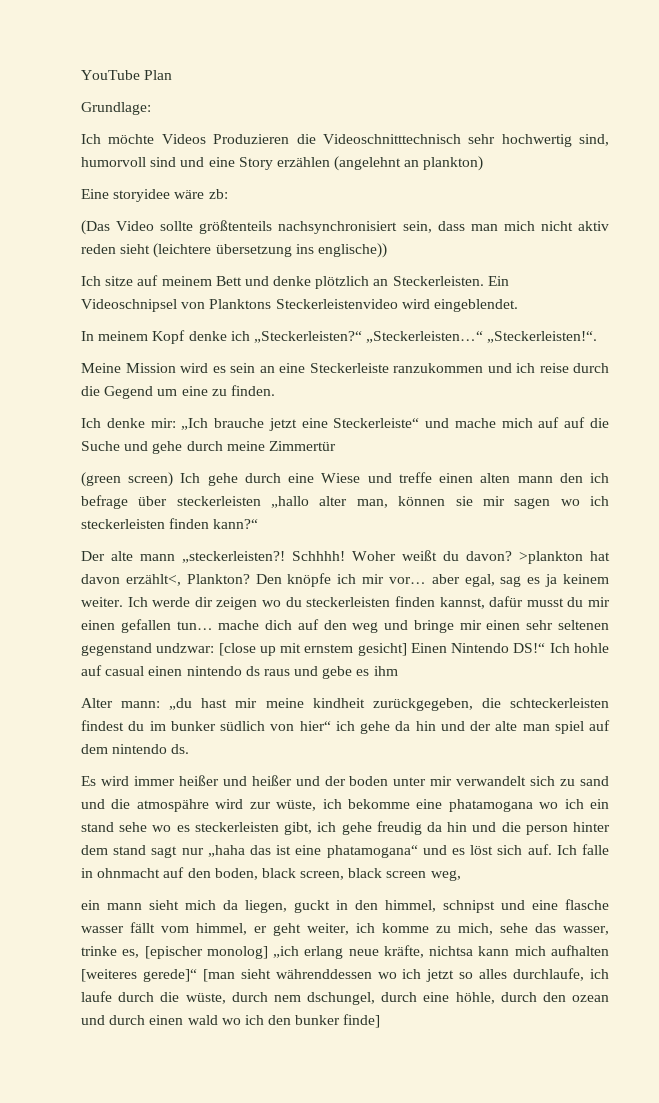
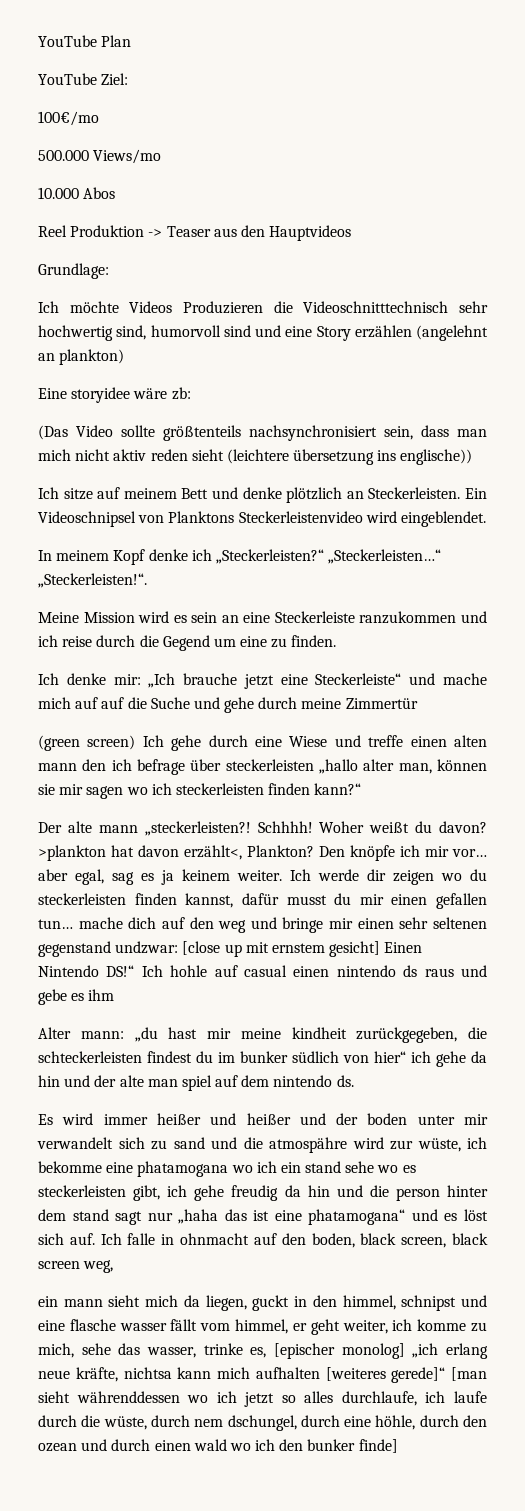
+ YouTube Ziel:
+ 100€/mo
+ 500.000 Views/mo
+ 10.000 Abos
+ Reel Produktion -> Teaser aus den Hauptvideos

